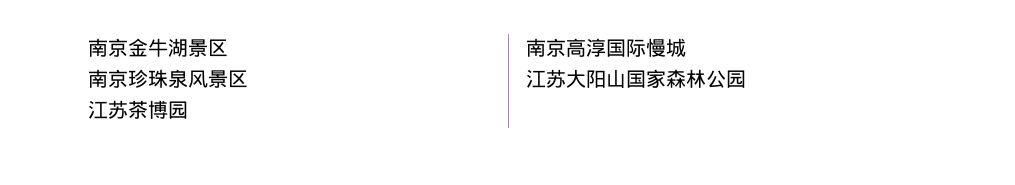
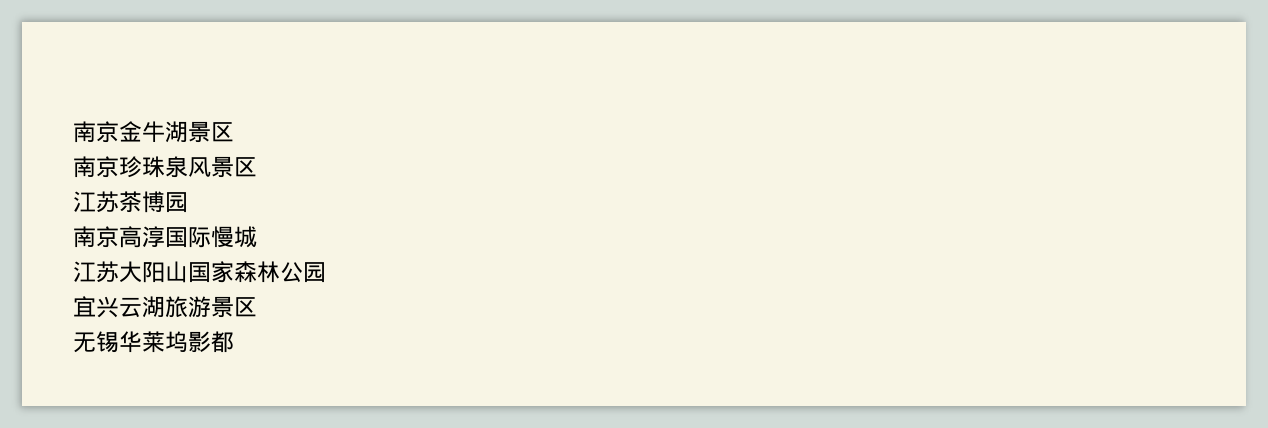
+ 宜兴云湖旅游景区
+ 无锡华莱坞影都

